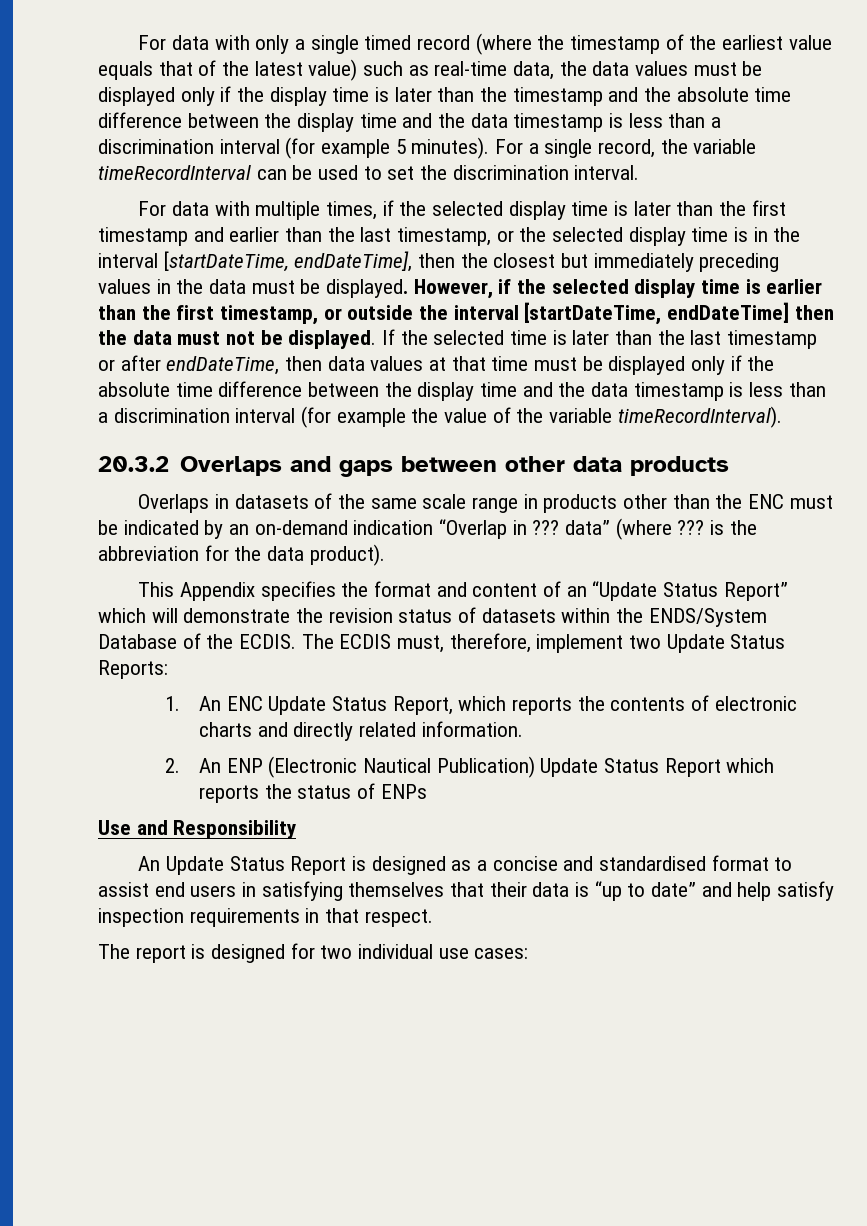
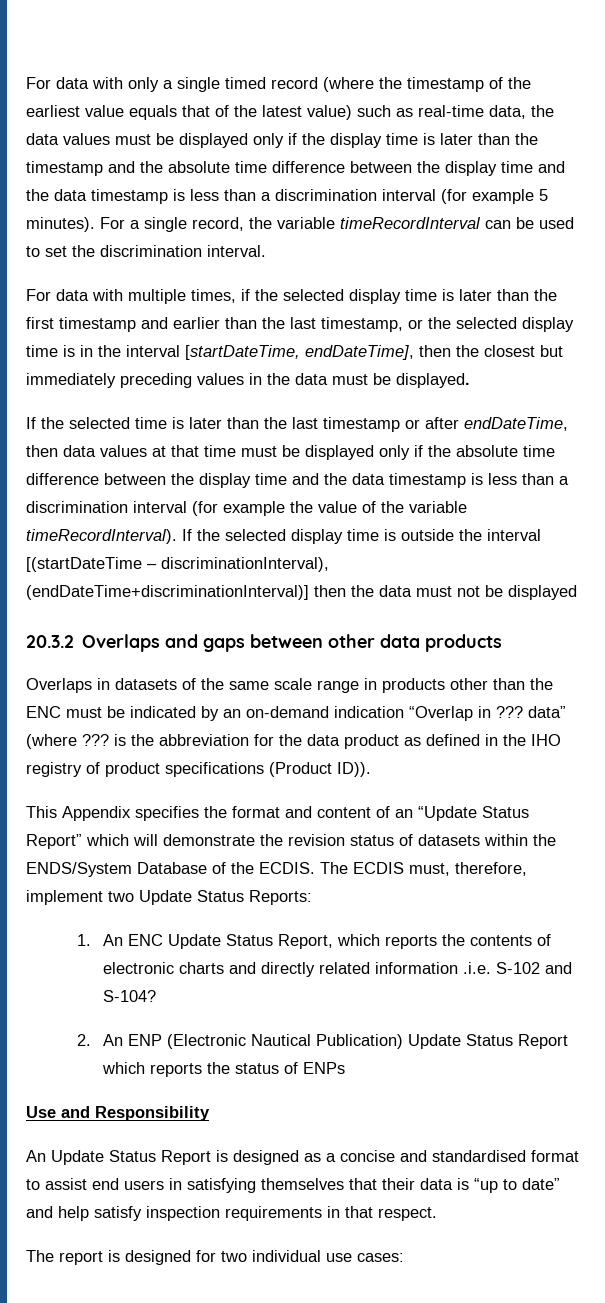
- For data with multiple times, if the selected display time is later than the first timestamp and earlier than the last timestamp, or the selected display time is in the interval [startDateTime, endDateTime], then the closest but immediately preceding values in the data must be displayed. However, if the selected display time is earlier than the first timestamp, or outside the interval [startDateTime, endDateTime] then the data must not be displayed. If the selected time is later than the last timestamp or after endDateTime, then data values at that time must be displayed only if the absolute time difference between the display time and the data timestamp is less than a discrimination interval (for example the value of the variable timeRecordInterval).
+ For data with multiple times, if the selected display time is later than the first timestamp and earlier than the last timestamp, or the selected display time is in the interval [startDateTime, endDateTime], then the closest but immediately preceding values in the data must be displayed.
+ If the selected time is later than the last timestamp or after endDateTime, then data values at that time must be displayed only if the absolute time difference between the display time and the data timestamp is less than a discrimination interval (for example the value of the variable timeRecordInterval). If the selected display time is outside the interval [(startDateTime – discriminationInterval), (endDateTime+discriminationInterval)] then the data must not be displayed
- Overlaps in datasets of the same scale range in products other than the ENC must be indicated by an on-demand indication “Overlap in ??? data” (where ??? is the abbreviation for the data product).
+ Overlaps in datasets of the same scale range in products other than the ENC must be indicated by an on-demand indication “Overlap in ??? data” (where ??? is the abbreviation for the data product as defined in the IHO registry of product specifications (Product ID)).
- 1. An ENC Update Status Report, which reports the contents of electronic charts and directly related information.
+ 1. An ENC Update Status Report, which reports the contents of electronic charts and directly related information .i.e. S-102 and S-104?

